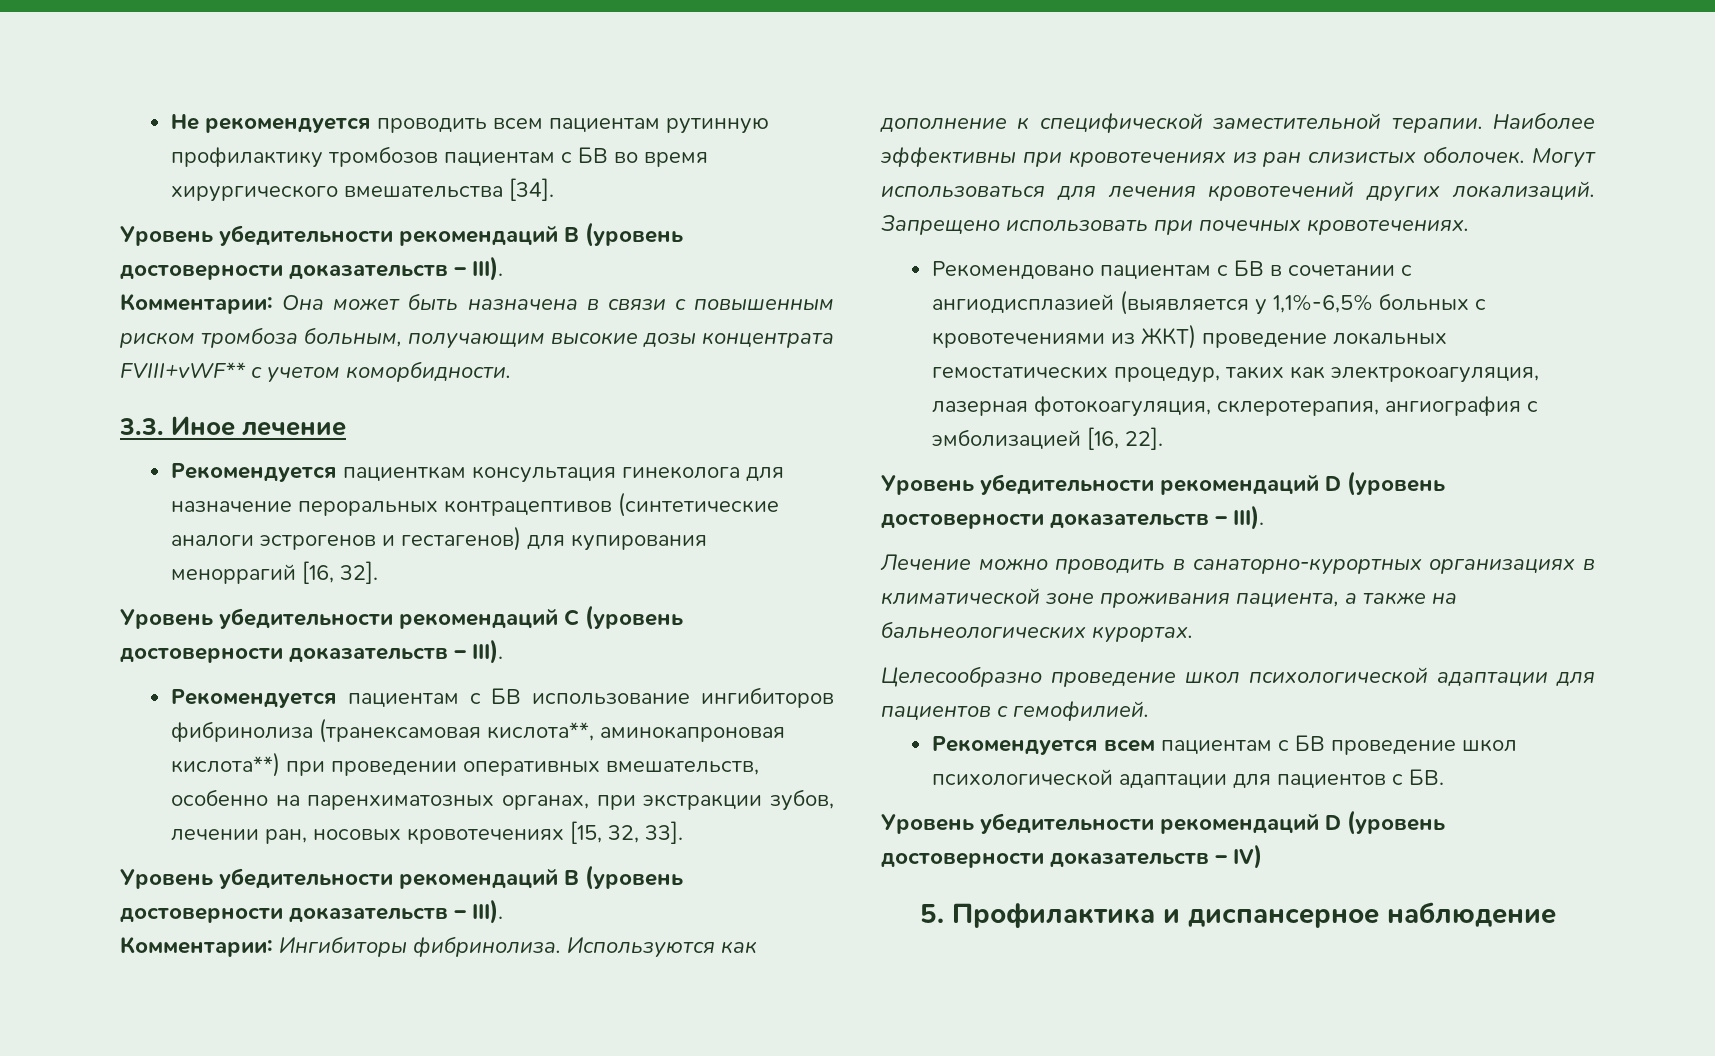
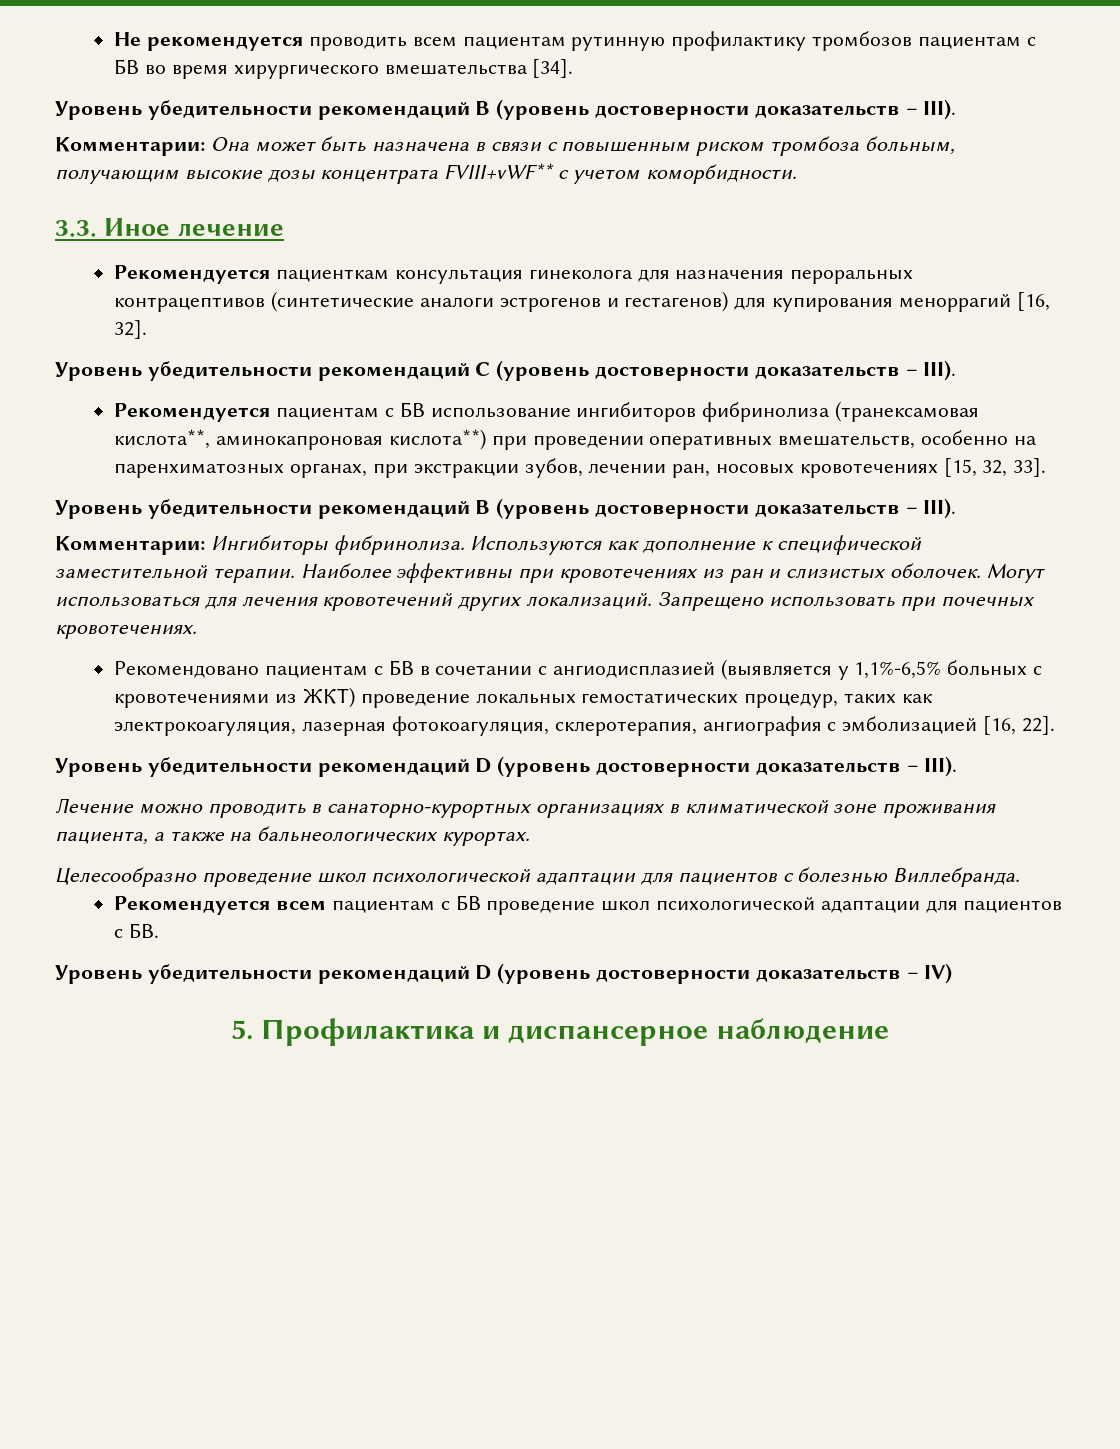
- Рекомендуется пациенткам консультация гинеколога для назначение пероральных контрацептивов (синтетические аналоги эстрогенов и гестагенов) для купирования меноррагий [16, 32].
+ Рекомендуется пациенткам консультация гинеколога для назначения пероральных контрацептивов (синтетические аналоги эстрогенов и гестагенов) для купирования меноррагий [16, 32].
- Наиболее эффективны при кровотечениях из ран слизистых оболочек.
+ Наиболее эффективны при кровотечениях из ран и слизистых оболочек.
- Целесообразно проведение школ психологической адаптации для пациентов с гемофилией.
+ Целесообразно проведение школ психологической адаптации для пациентов с болезнью Виллебранда.

